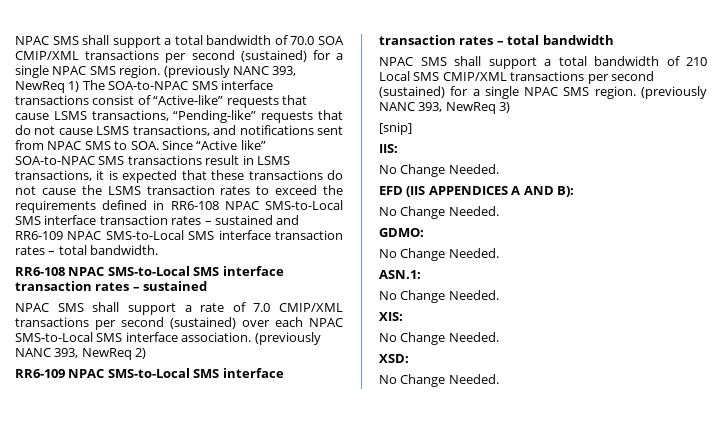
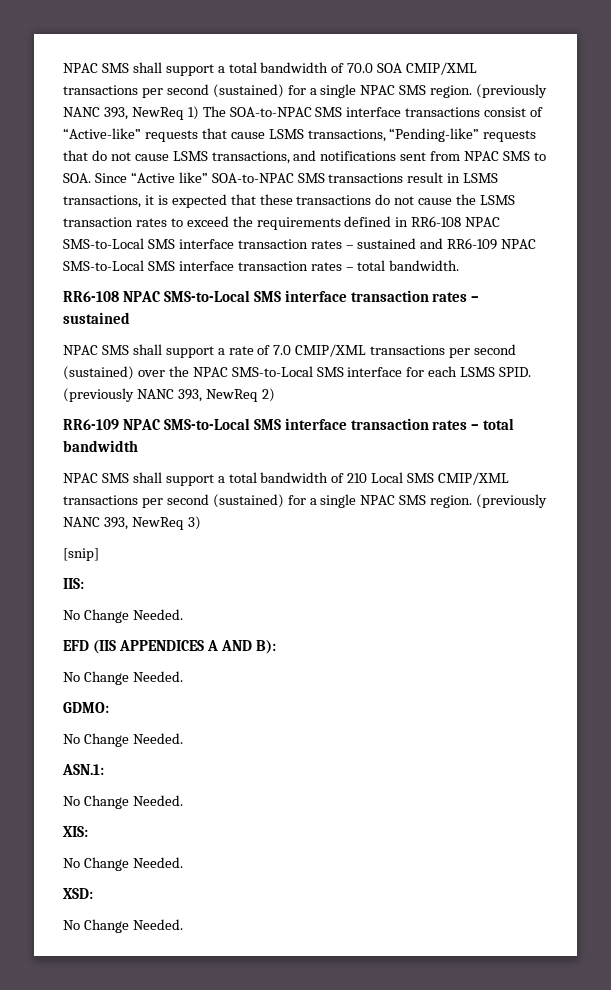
- NPAC SMS shall support a rate of 7.0 CMIP/XML transactions per second (sustained) over each NPAC SMS-to-Local SMS interface association.
+ NPAC SMS shall support a rate of 7.0 CMIP/XML transactions per second (sustained) over the NPAC SMS-to-Local SMS interface for each LSMS SPID.

